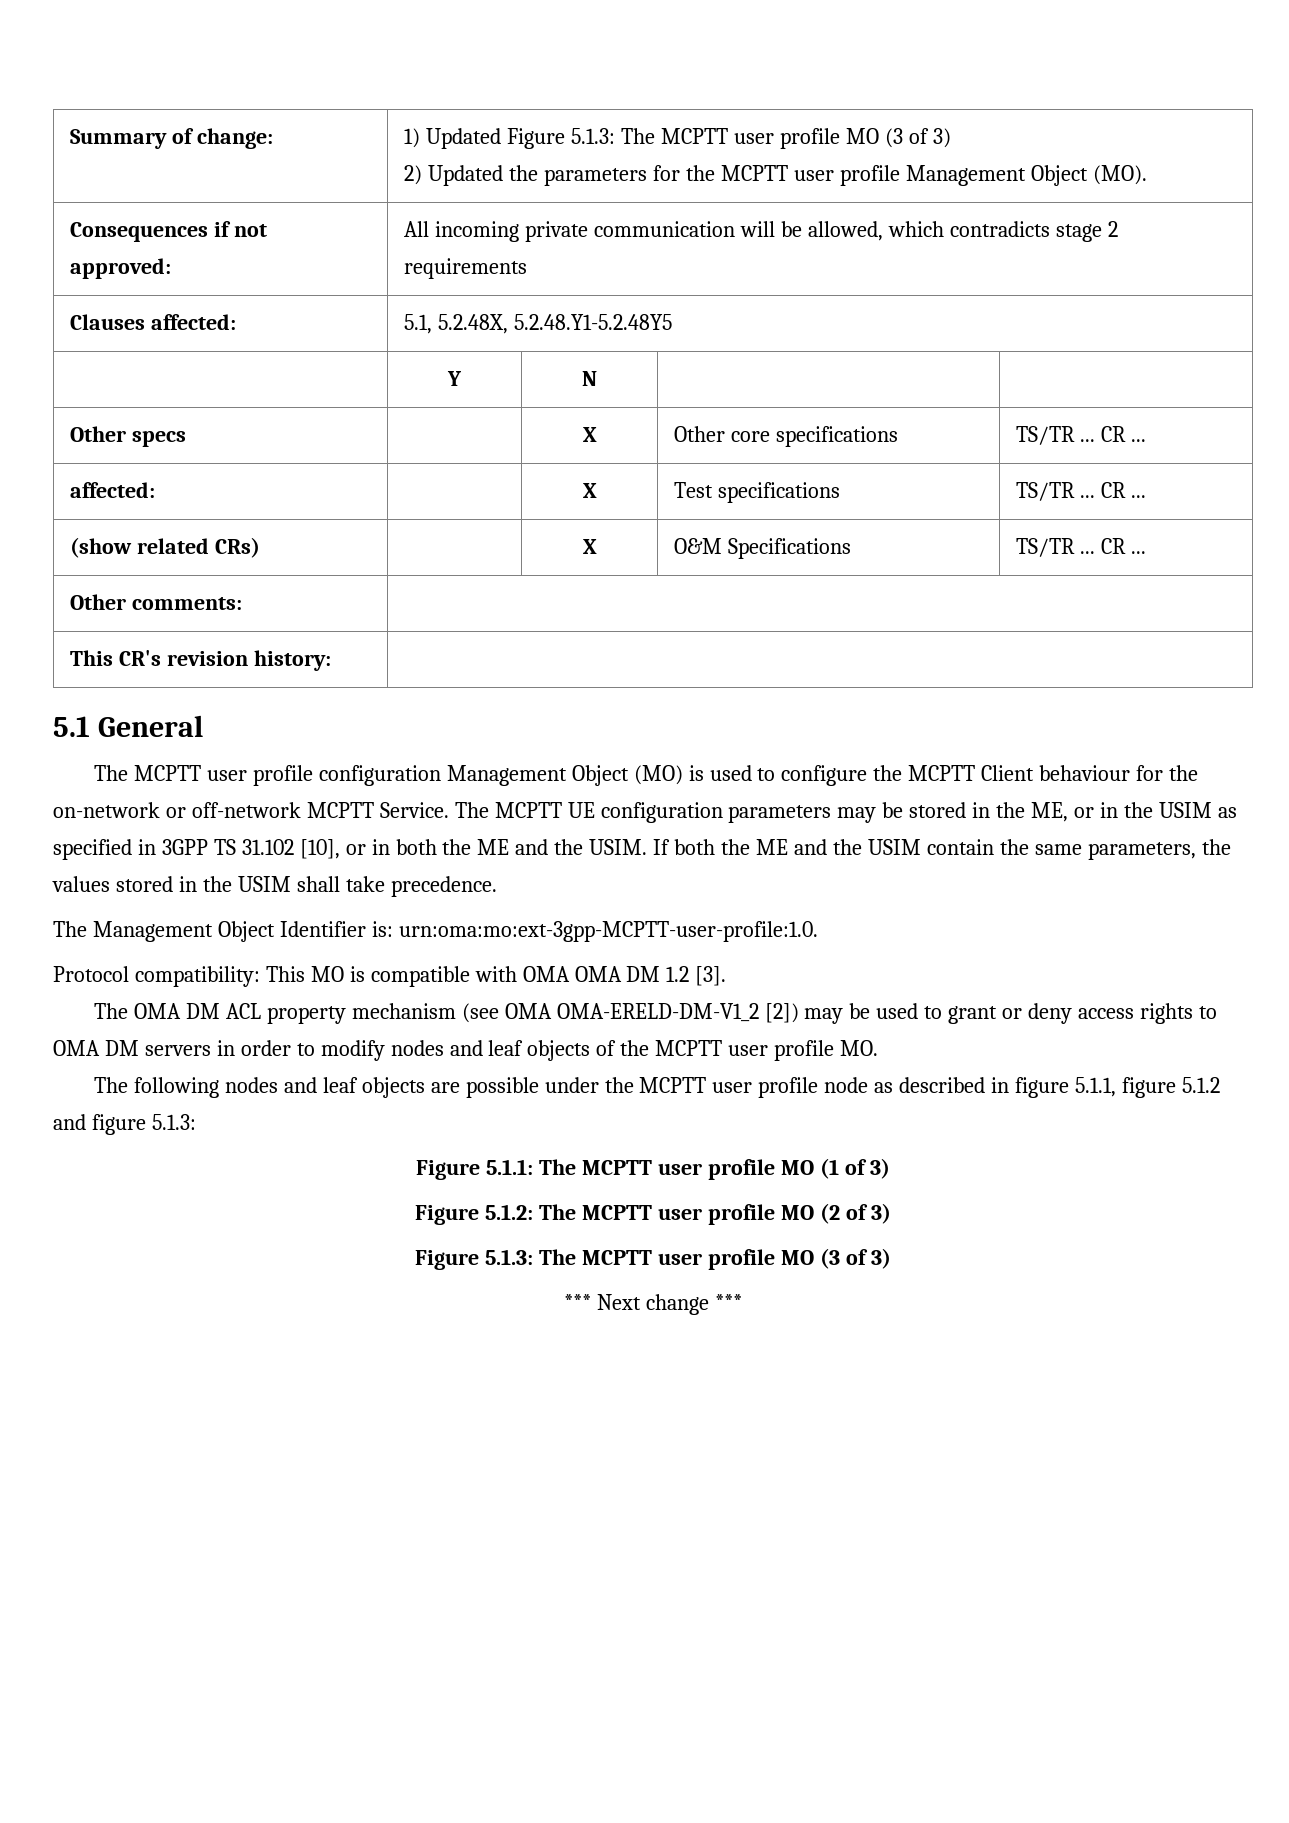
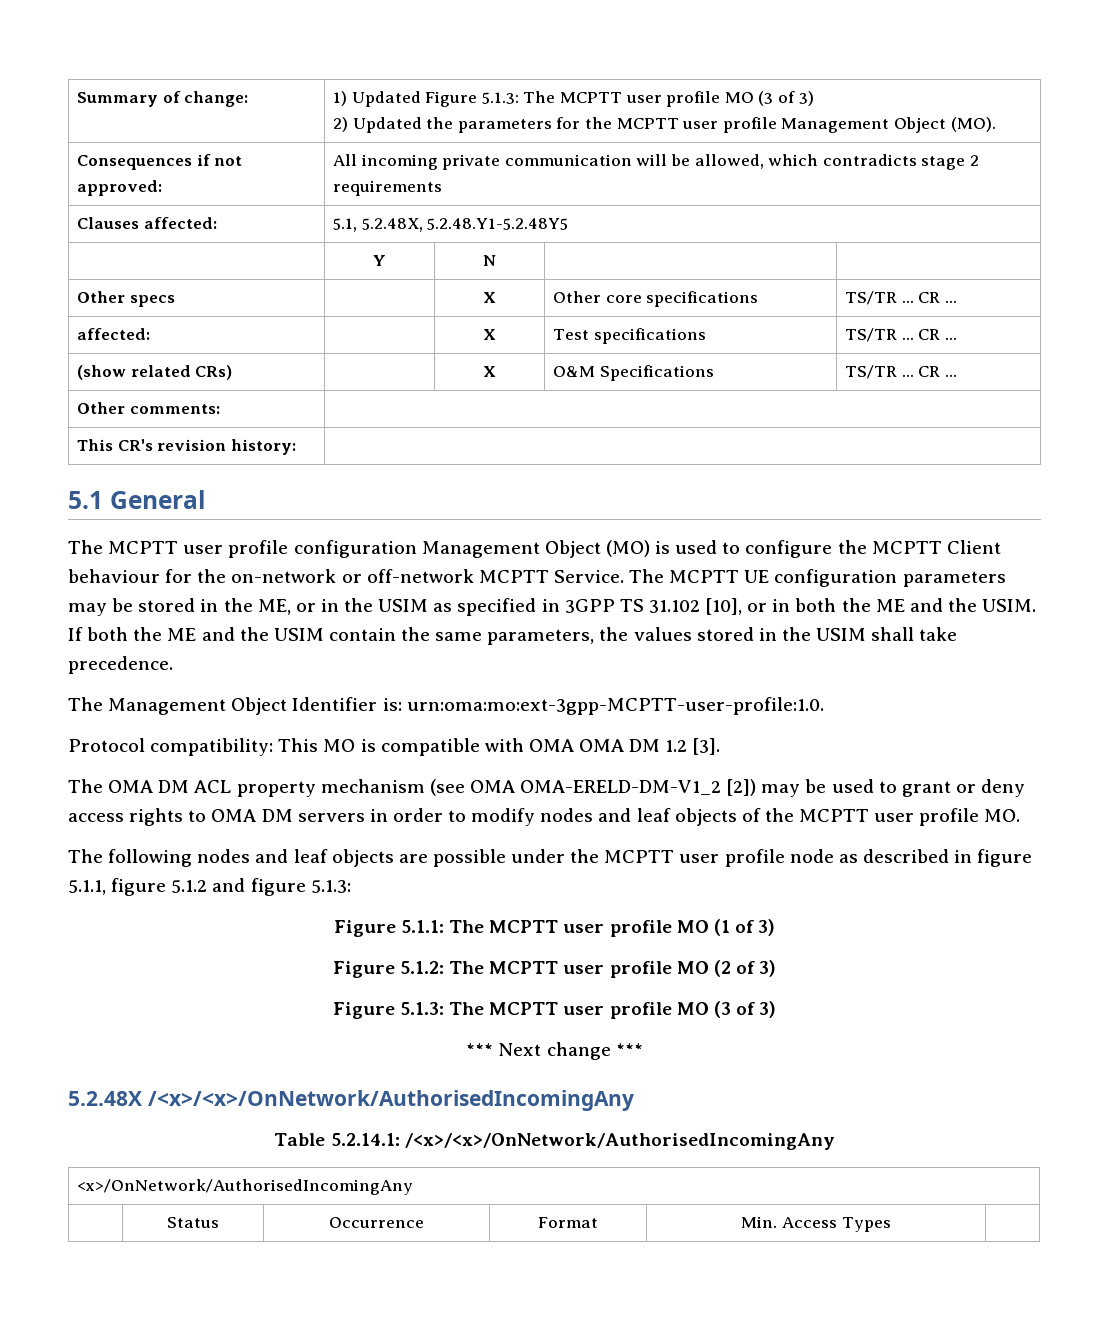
+ 5.2.48X /<x>/<x>/OnNetwork/AuthorisedIncomingAny
+ Table 5.2.14.1: /<x>/<x>/OnNetwork/AuthorisedIncomingAny
+ <x>/OnNetwork/AuthorisedIncomingAny
+ | Status | Occurrence | Format | Min. Access Types |

